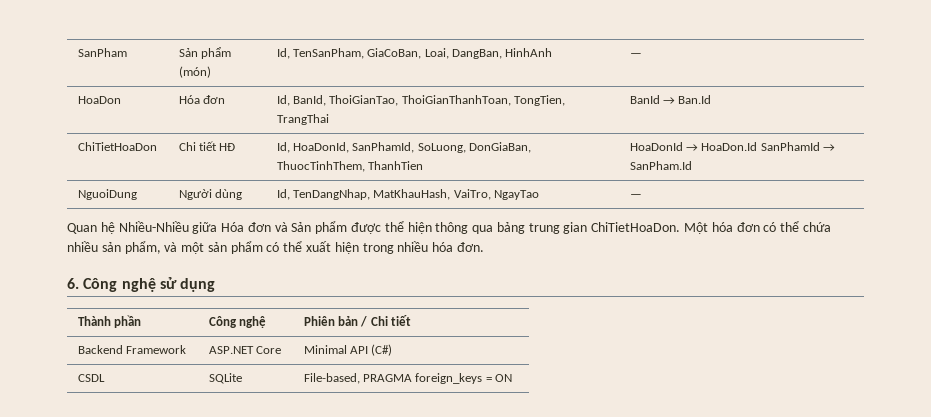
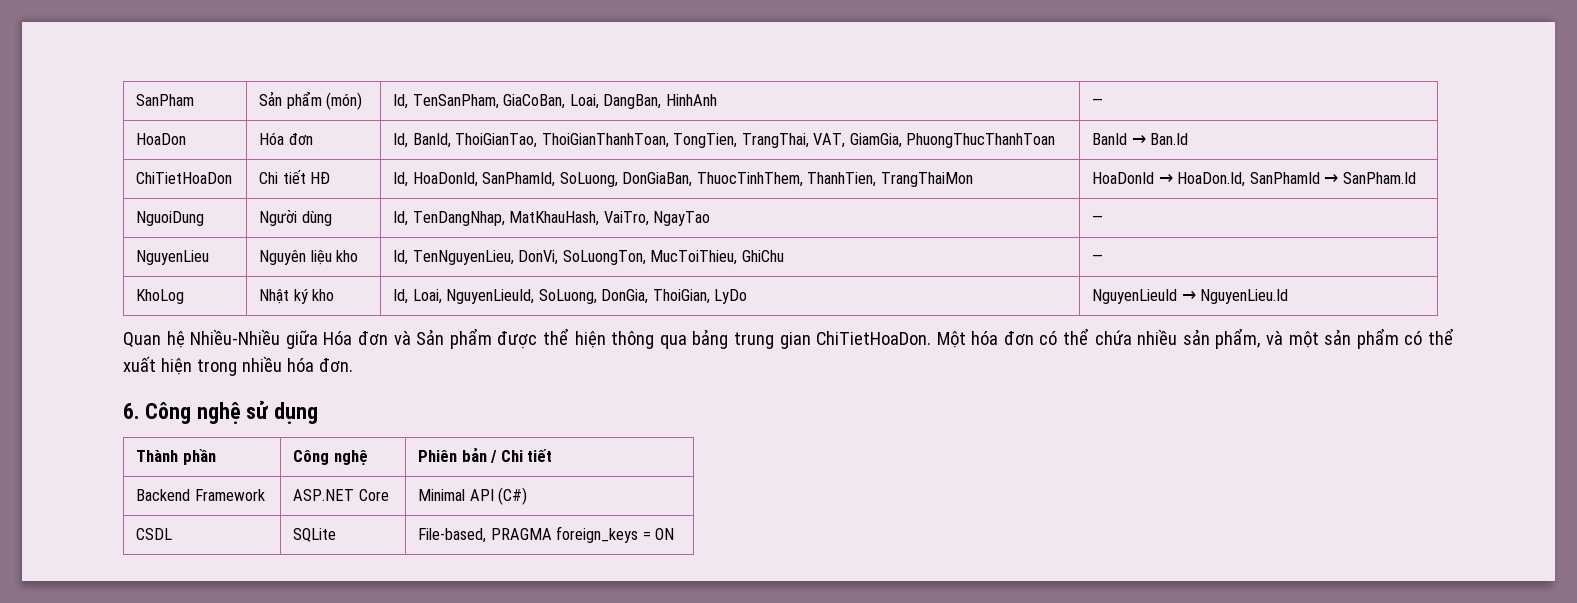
- HoaDon | Hóa đơn | Id, BanId, ThoiGianTao, ThoiGianThanhToan, TongTien, TrangThai | BanId → Ban.Id
+ HoaDon | Hóa đơn | Id, BanId, ThoiGianTao, ThoiGianThanhToan, TongTien, TrangThai, VAT, GiamGia, PhuongThucThanhToan | BanId → Ban.Id
- ChiTietHoaDon | Chi tiết HĐ | Id, HoaDonId, SanPhamId, SoLuong, DonGiaBan, ThuocTinhThem, ThanhTien | HoaDonId → HoaDon.Id SanPhamId → SanPham.Id
+ ChiTietHoaDon | Chi tiết HĐ | Id, HoaDonId, SanPhamId, SoLuong, DonGiaBan, ThuocTinhThem, ThanhTien, TrangThaiMon | HoaDonId → HoaDon.Id, SanPhamId → SanPham.Id
+ NguyenLieu | Nguyên liệu kho | Id, TenNguyenLieu, DonVi, SoLuongTon, MucToiThieu, GhiChu | —
+ KhoLog | Nhật ký kho | Id, Loai, NguyenLieuId, SoLuong, DonGia, ThoiGian, LyDo | NguyenLieuId → NguyenLieu.Id

